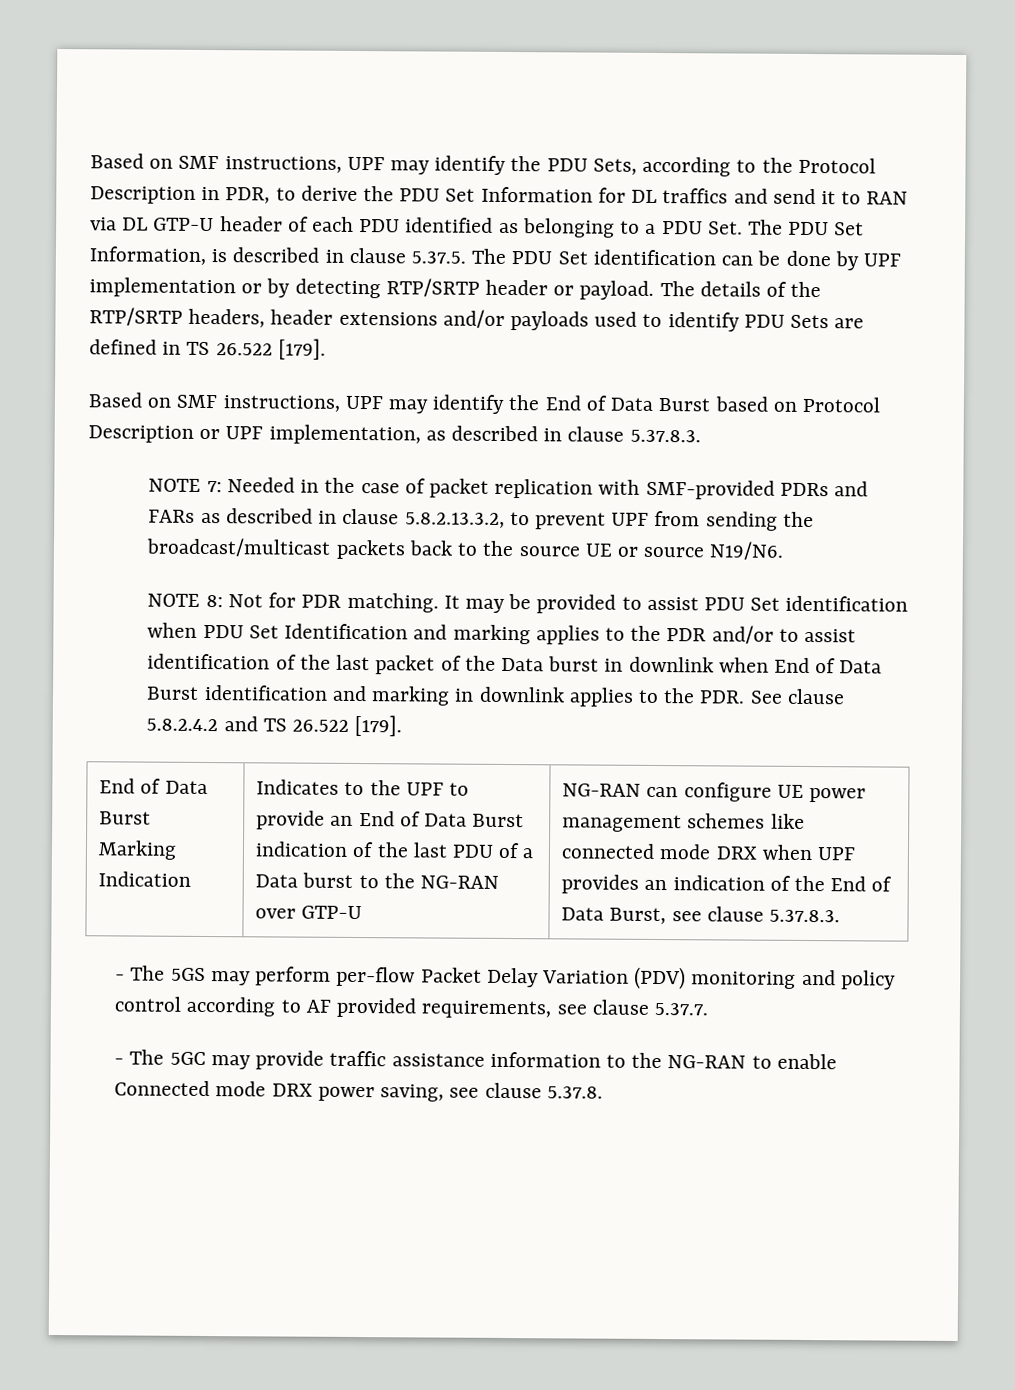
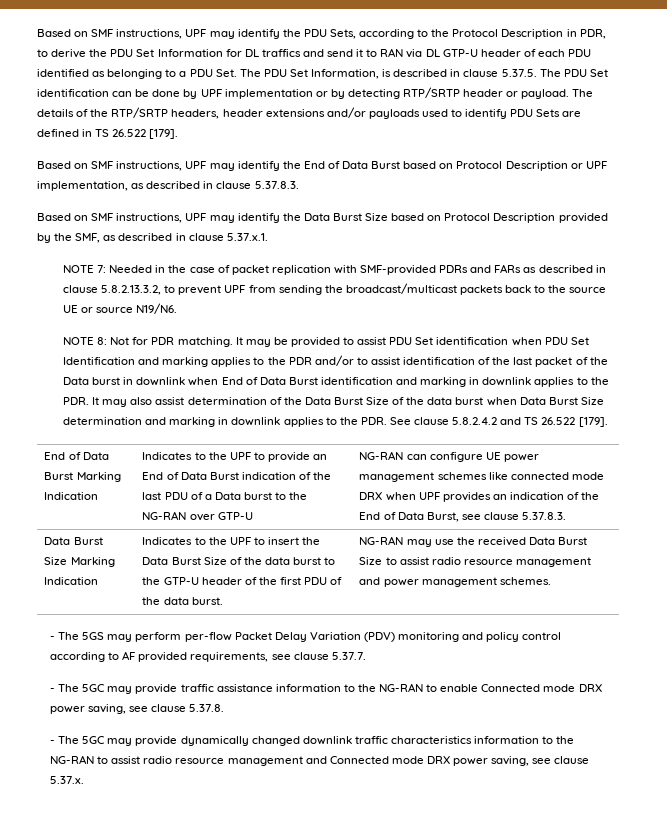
+ Based on SMF instructions, UPF may identify the Data Burst Size based on Protocol Description provided by the SMF, as described in clause 5.37.x.1.
- It may be provided to assist PDU Set identification when PDU Set Identification and marking applies to the PDR and/or to assist identification of the last packet of the Data burst in downlink when End of Data Burst identification and marking in downlink applies to the PDR. See clause 5.8.2.4.2 and TS 26.522 [179].
+ It may be provided to assist PDU Set identification when PDU Set Identification and marking applies to the PDR and/or to assist identification of the last packet of the Data burst in downlink when End of Data Burst identification and marking in downlink applies to the PDR. It may also assist determination of the Data Burst Size of the data burst when Data Burst Size determination and marking in downlink applies to the PDR. See clause 5.8.2.4.2 and TS 26.522 [179].
+ Data Burst Size Marking Indication | Indicates to the UPF to insert the Data Burst Size of the data burst to the GTP-U header of the first PDU of the data burst. | NG-RAN may use the received Data Burst Size to assist radio resource management and power management schemes.
+ - The 5GC may provide dynamically changed downlink traffic characteristics information to the NG-RAN to assist radio resource management and Connected mode DRX power saving, see clause 5.37.x.

